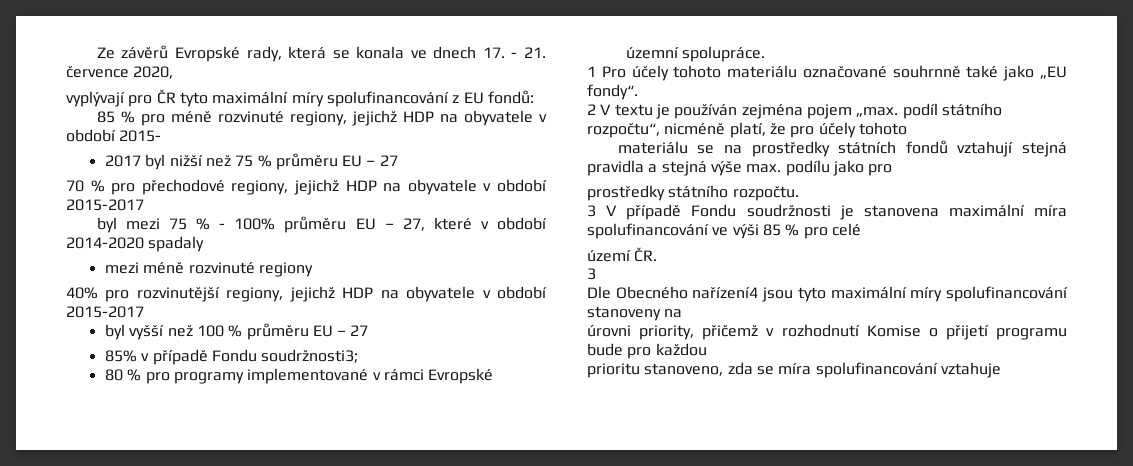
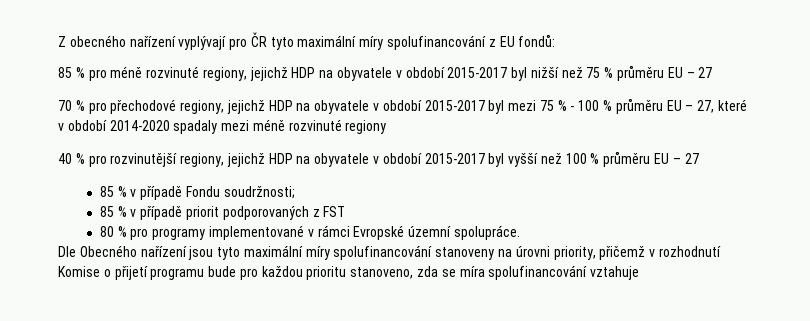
- Ze závěrů Evropské rady, která se konala ve dnech 17. - 21. července 2020,
- vyplývají pro ČR tyto maximální míry spolufinancování z EU fondů:
+ Z obecného nařízení vyplývají pro ČR tyto maximální míry spolufinancování z EU fondů:
- 85 % pro méně rozvinuté regiony, jejichž HDP na obyvatele v období 2015-
- 2017 byl nižší než 75 % průměru EU – 27
+ 85 % pro méně rozvinuté regiony, jejichž HDP na obyvatele v období 2015-2017 byl nižší než 75 % průměru EU – 27
- 70 % pro přechodové regiony, jejichž HDP na obyvatele v období 2015-2017
- byl mezi 75 % - 100% průměru EU – 27, které v období 2014-2020 spadaly
- mezi méně rozvinuté regiony
+ 70 % pro přechodové regiony, jejichž HDP na obyvatele v období 2015-2017 byl mezi 75 % - 100 % průměru EU – 27, které v období 2014-2020 spadaly mezi méně rozvinuté regiony
- 40% pro rozvinutější regiony, jejichž HDP na obyvatele v období 2015-2017
- byl vyšší než 100 % průměru EU – 27
+ 40 % pro rozvinutější regiony, jejichž HDP na obyvatele v období 2015-2017 byl vyšší než 100 % průměru EU – 27
- 85% v případě Fondu soudržnosti3;
+ 85 % v případě Fondu soudržnosti;
+ 85 % v případě priorit podporovaných z FST
- 1 Pro účely tohoto materiálu označované souhrnně také jako „EU fondy“.
- 2 V textu je používán zejména pojem „max. podíl státního rozpočtu“, nicméně platí, že pro účely tohoto
- materiálu se na prostředky státních fondů vztahují stejná pravidla a stejná výše max. podílu jako pro
- prostředky státního rozpočtu.
- 3 V případě Fondu soudržnosti je stanovena maximální míra spolufinancování ve výši 85 % pro celé
- území ČR.
- 3
- Dle Obecného nařízení4 jsou tyto maximální míry spolufinancování stanoveny na
- úrovni priority, přičemž v rozhodnutí Komise o přijetí programu bude pro každou
- prioritu stanoveno, zda se míra spolufinancování vztahuje
+ Dle Obecného nařízení jsou tyto maximální míry spolufinancování stanoveny na úrovni priority, přičemž v rozhodnutí Komise o přijetí programu bude pro každou prioritu stanoveno, zda se míra spolufinancování vztahuje

